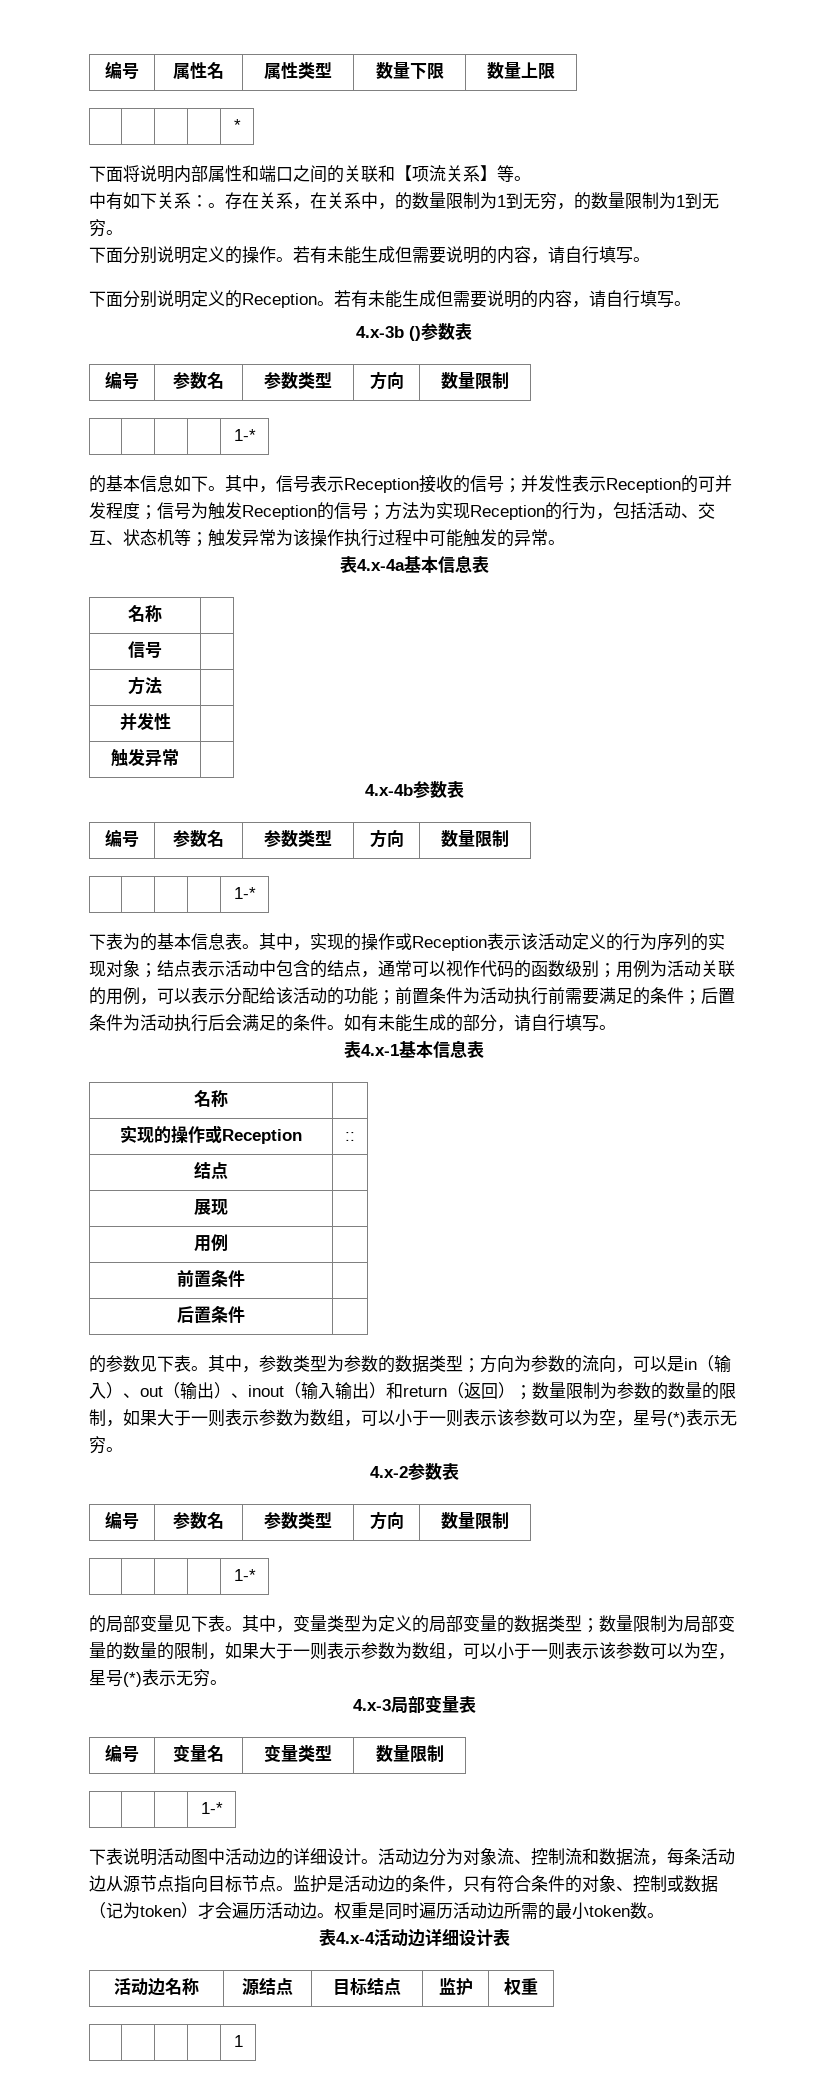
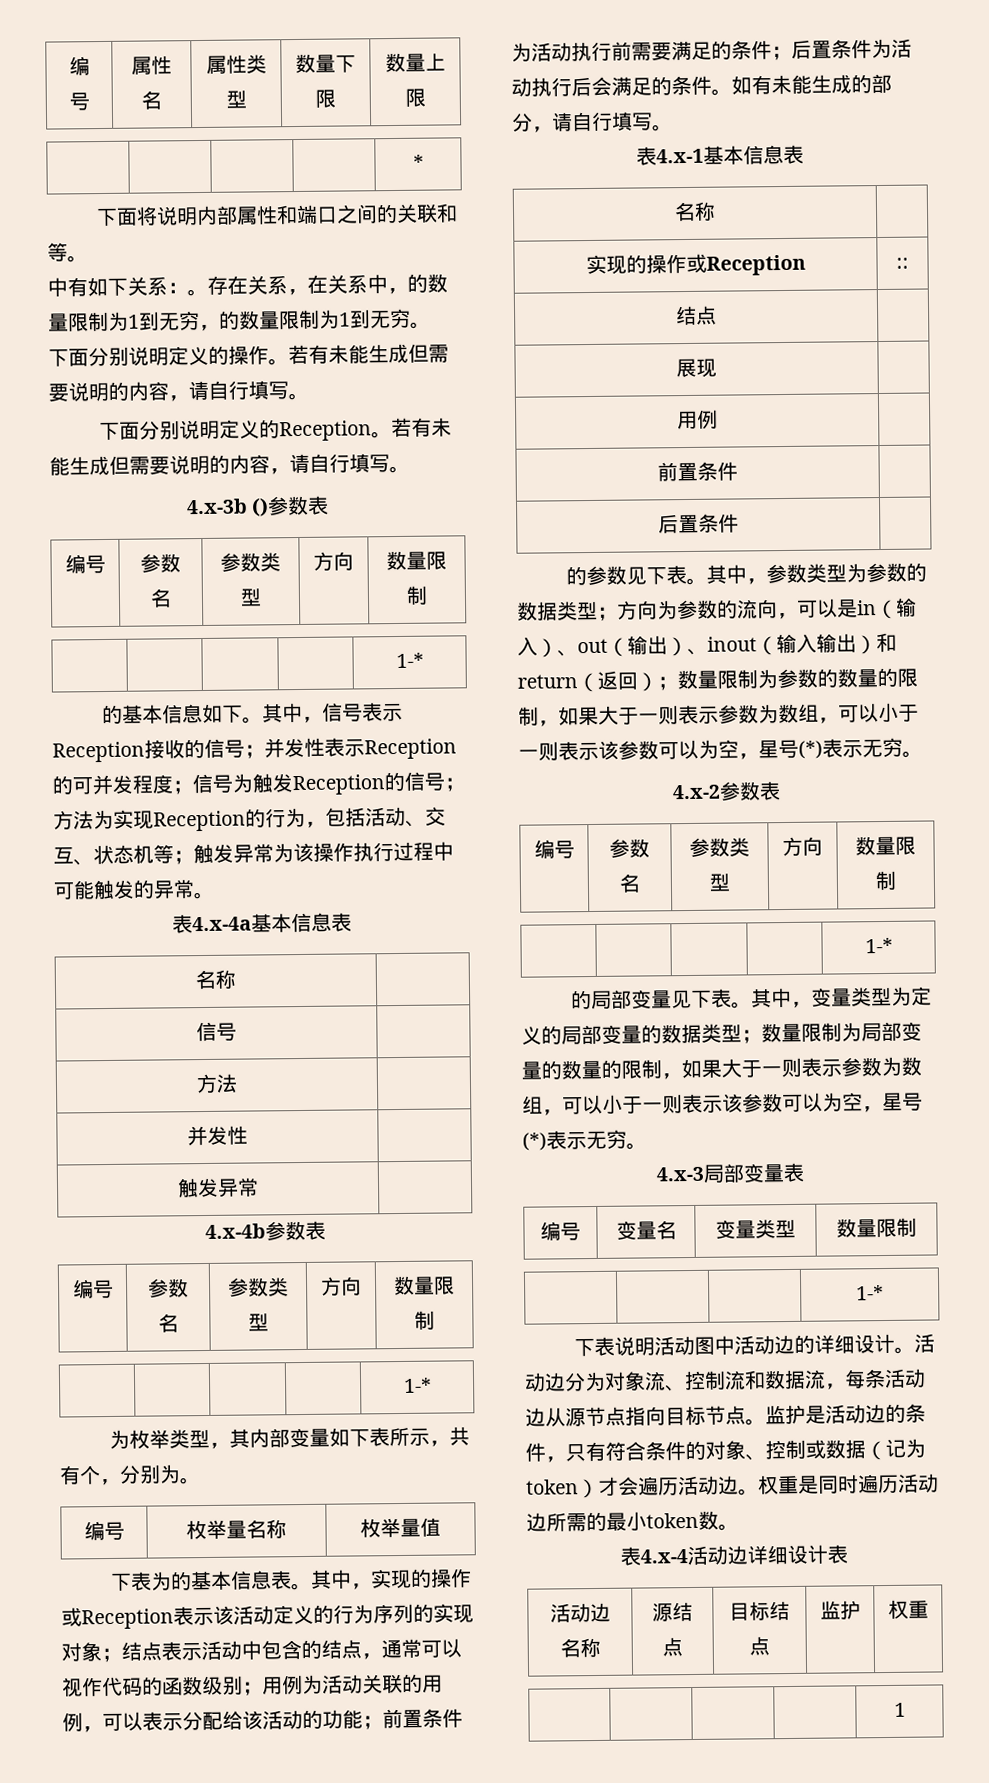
- 下面将说明内部属性和端口之间的关联和【项流关系】等。
+ 下面将说明内部属性和端口之间的关联和等。
+ 为枚举类型，其内部变量如下表所示，共有个，分别为。
+ 编号 | 枚举量名称 | 枚举量值

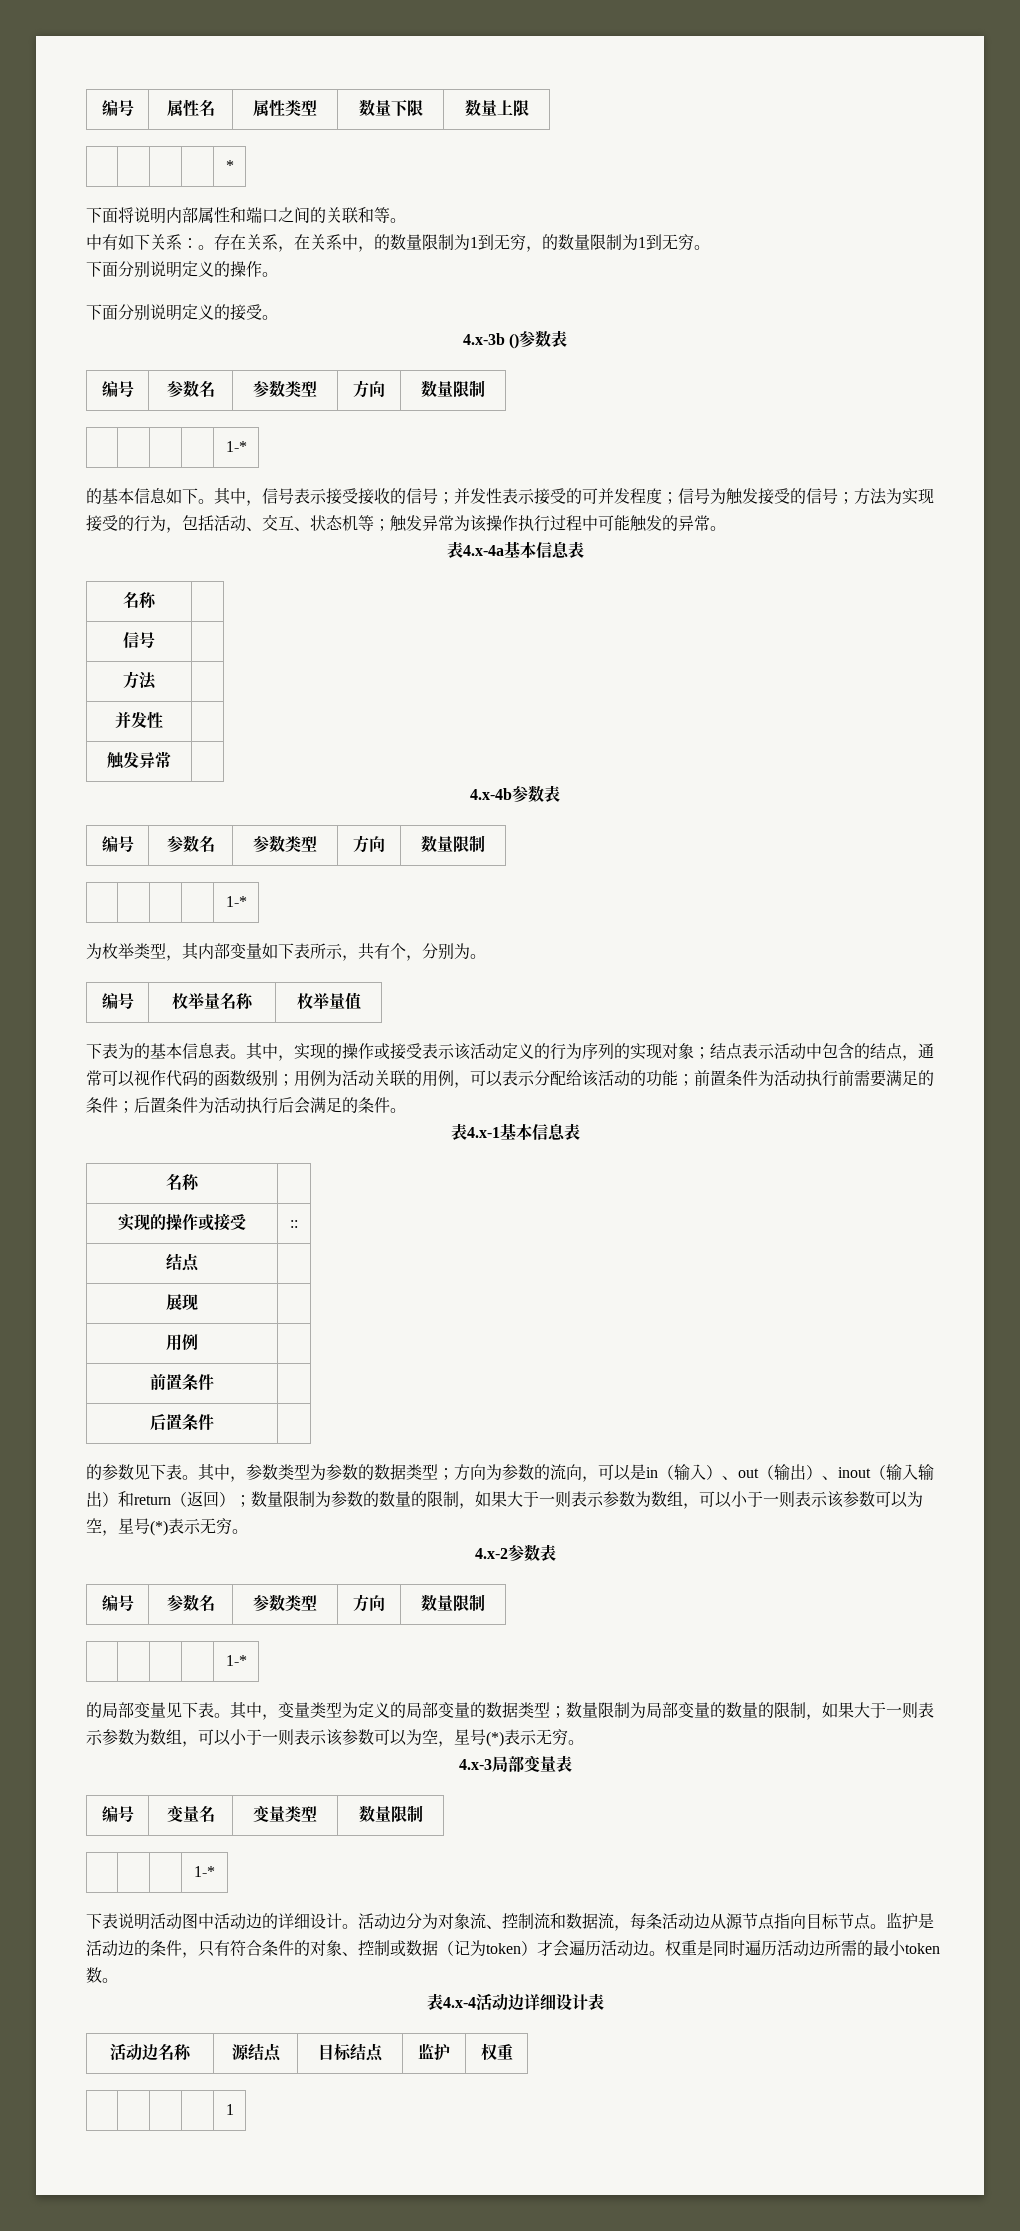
- 下面分别说明定义的操作。若有未能生成但需要说明的内容，请自行填写。
- 下面分别说明定义的Reception。若有未能生成但需要说明的内容，请自行填写。
+ 下面分别说明定义的操作。
+ 下面分别说明定义的接受。
- 其中，信号表示Reception接收的信号；并发性表示Reception的可并发程度；信号为触发Reception的信号；方法为实现Reception的行为，包括活动、交互、状态机等；触发异常为该操作执行过程中可能触发的异常。
+ 其中，信号表示接受接收的信号；并发性表示接受的可并发程度；信号为触发接受的信号；方法为实现接受的行为，包括活动、交互、状态机等；触发异常为该操作执行过程中可能触发的异常。
- 其中，实现的操作或Reception表示该活动定义的行为序列的实现对象；结点表示活动中包含的结点，通常可以视作代码的函数级别；用例为活动关联的用例，可以表示分配给该活动的功能；前置条件为活动执行前需要满足的条件；后置条件为活动执行后会满足的条件。如有未能生成的部分，请自行填写。
+ 其中，实现的操作或接受表示该活动定义的行为序列的实现对象；结点表示活动中包含的结点，通常可以视作代码的函数级别；用例为活动关联的用例，可以表示分配给该活动的功能；前置条件为活动执行前需要满足的条件；后置条件为活动执行后会满足的条件。
- 实现的操作或Reception | ::
+ 实现的操作或接受 | ::

